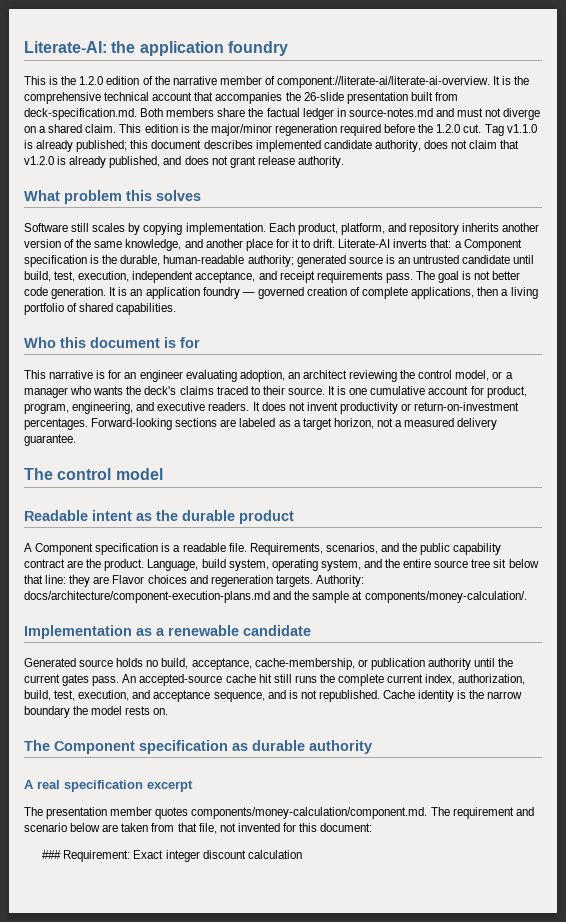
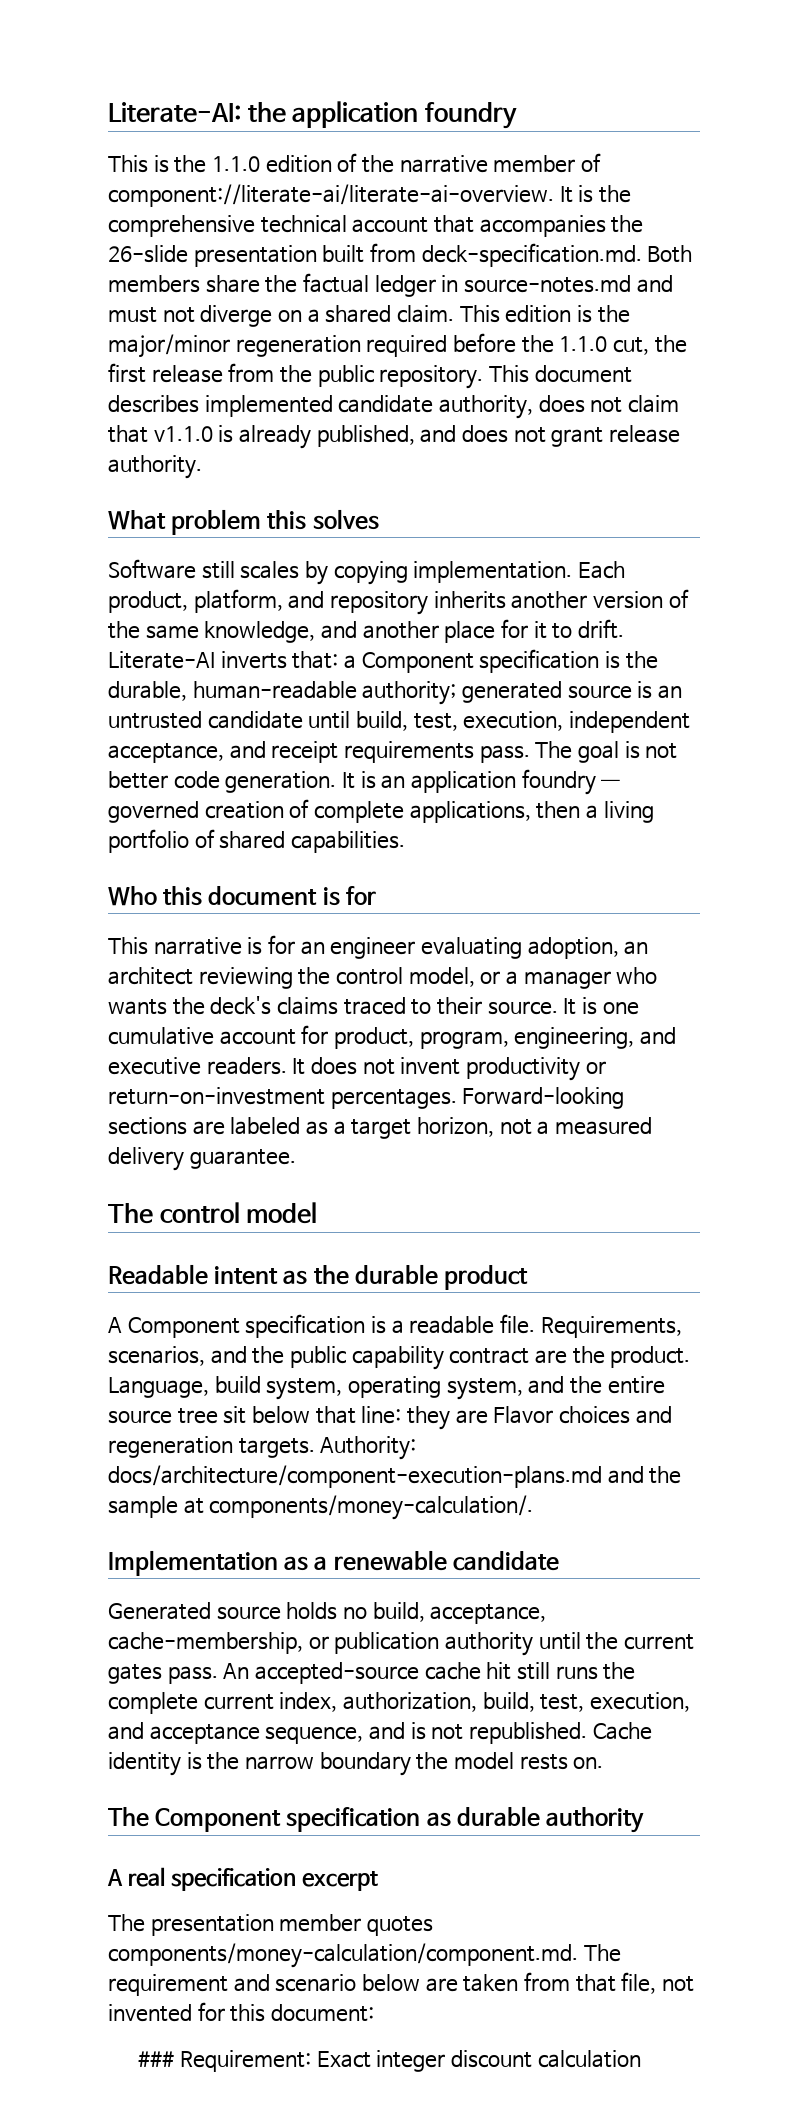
- This is the 1.2.0 edition of the narrative member of component://literate-ai/literate-ai-overview.
+ This is the 1.1.0 edition of the narrative member of component://literate-ai/literate-ai-overview.
- This edition is the major/minor regeneration required before the 1.2.0 cut. Tag v1.1.0 is already published; this document describes implemented candidate authority, does not claim that v1.2.0 is already published, and does not grant release authority.
+ This edition is the major/minor regeneration required before the 1.1.0 cut, the first release from the public repository. This document describes implemented candidate authority, does not claim that v1.1.0 is already published, and does not grant release authority.

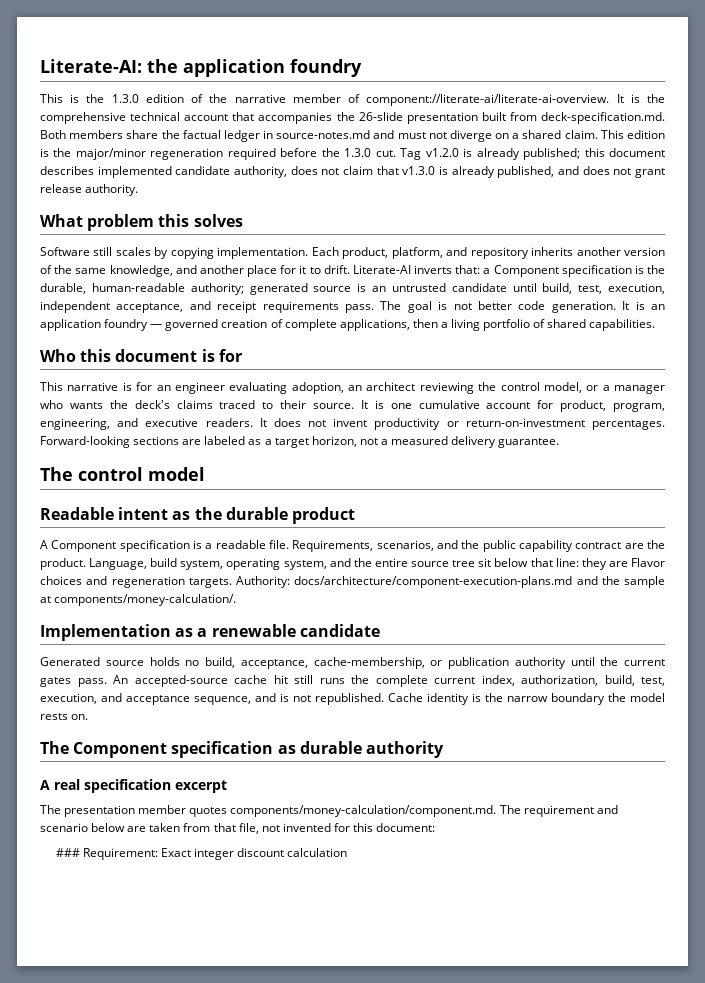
- This is the 1.1.0 edition of the narrative member of component://literate-ai/literate-ai-overview.
+ This is the 1.3.0 edition of the narrative member of component://literate-ai/literate-ai-overview.
- This edition is the major/minor regeneration required before the 1.1.0 cut, the first release from the public repository. This document describes implemented candidate authority, does not claim that v1.1.0 is already published, and does not grant release authority.
+ This edition is the major/minor regeneration required before the 1.3.0 cut. Tag v1.2.0 is already published; this document describes implemented candidate authority, does not claim that v1.3.0 is already published, and does not grant release authority.

